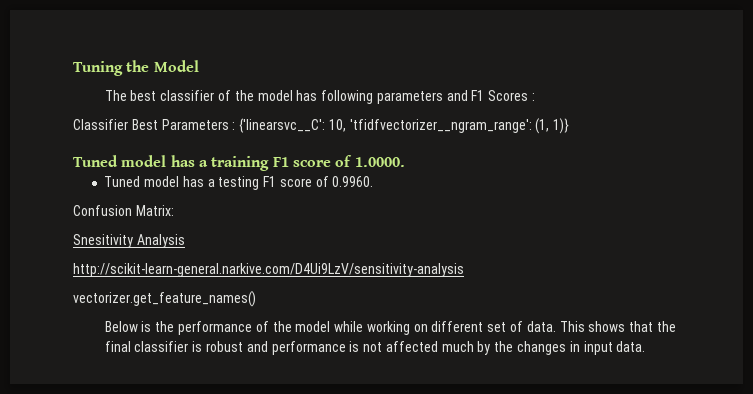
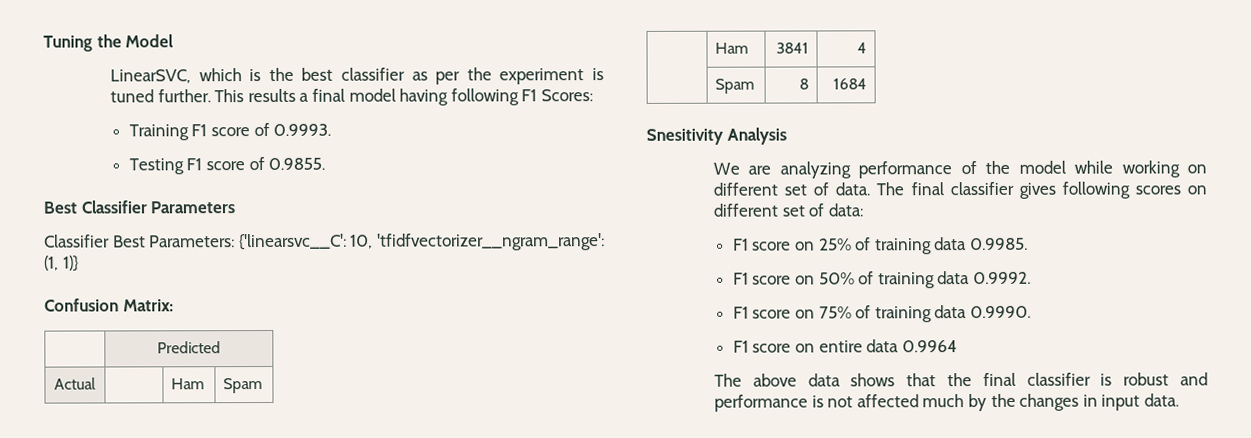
- The best classifier of the model has following parameters and F1 Scores :
+ LinearSVC, which is the best classifier as per the experiment is tuned further. This results a final model having following F1 Scores:
+ Training F1 score of 0.9993.
+ Testing F1 score of 0.9855.
+ Best Classifier Parameters
- Classifier Best Parameters : {'linearsvc__C': 10, 'tfidfvectorizer__ngram_range': (1, 1)}
+ Classifier Best Parameters: {'linearsvc__C': 10, 'tfidfvectorizer__ngram_range': (1, 1)}
- Tuned model has a training F1 score of 1.0000.
- Tuned model has a testing F1 score of 0.9960.
  Confusion Matrix:
+ | Predicted
+ Actual | | Ham | Spam
+ | Ham | 3841 | 4
+ | Spam | 8 | 1684
  Snesitivity Analysis
- http://scikit-learn-general.narkive.com/D4Ui9LzV/sensitivity-analysis
- vectorizer.get_feature_names()
- Below is the performance of the model while working on different set of data.
+ We are analyzing performance of the model while working on different set of data.
- This shows that the final classifier is robust and performance is not affected much by the changes in input data.
+ The final classifier gives following scores on different set of data:
+ F1 score on 25% of training data 0.9985.
+ F1 score on 50% of training data 0.9992.
+ F1 score on 75% of training data 0.9990.
+ F1 score on entire data 0.9964
+ The above data shows that the final classifier is robust and performance is not affected much by the changes in input data.

